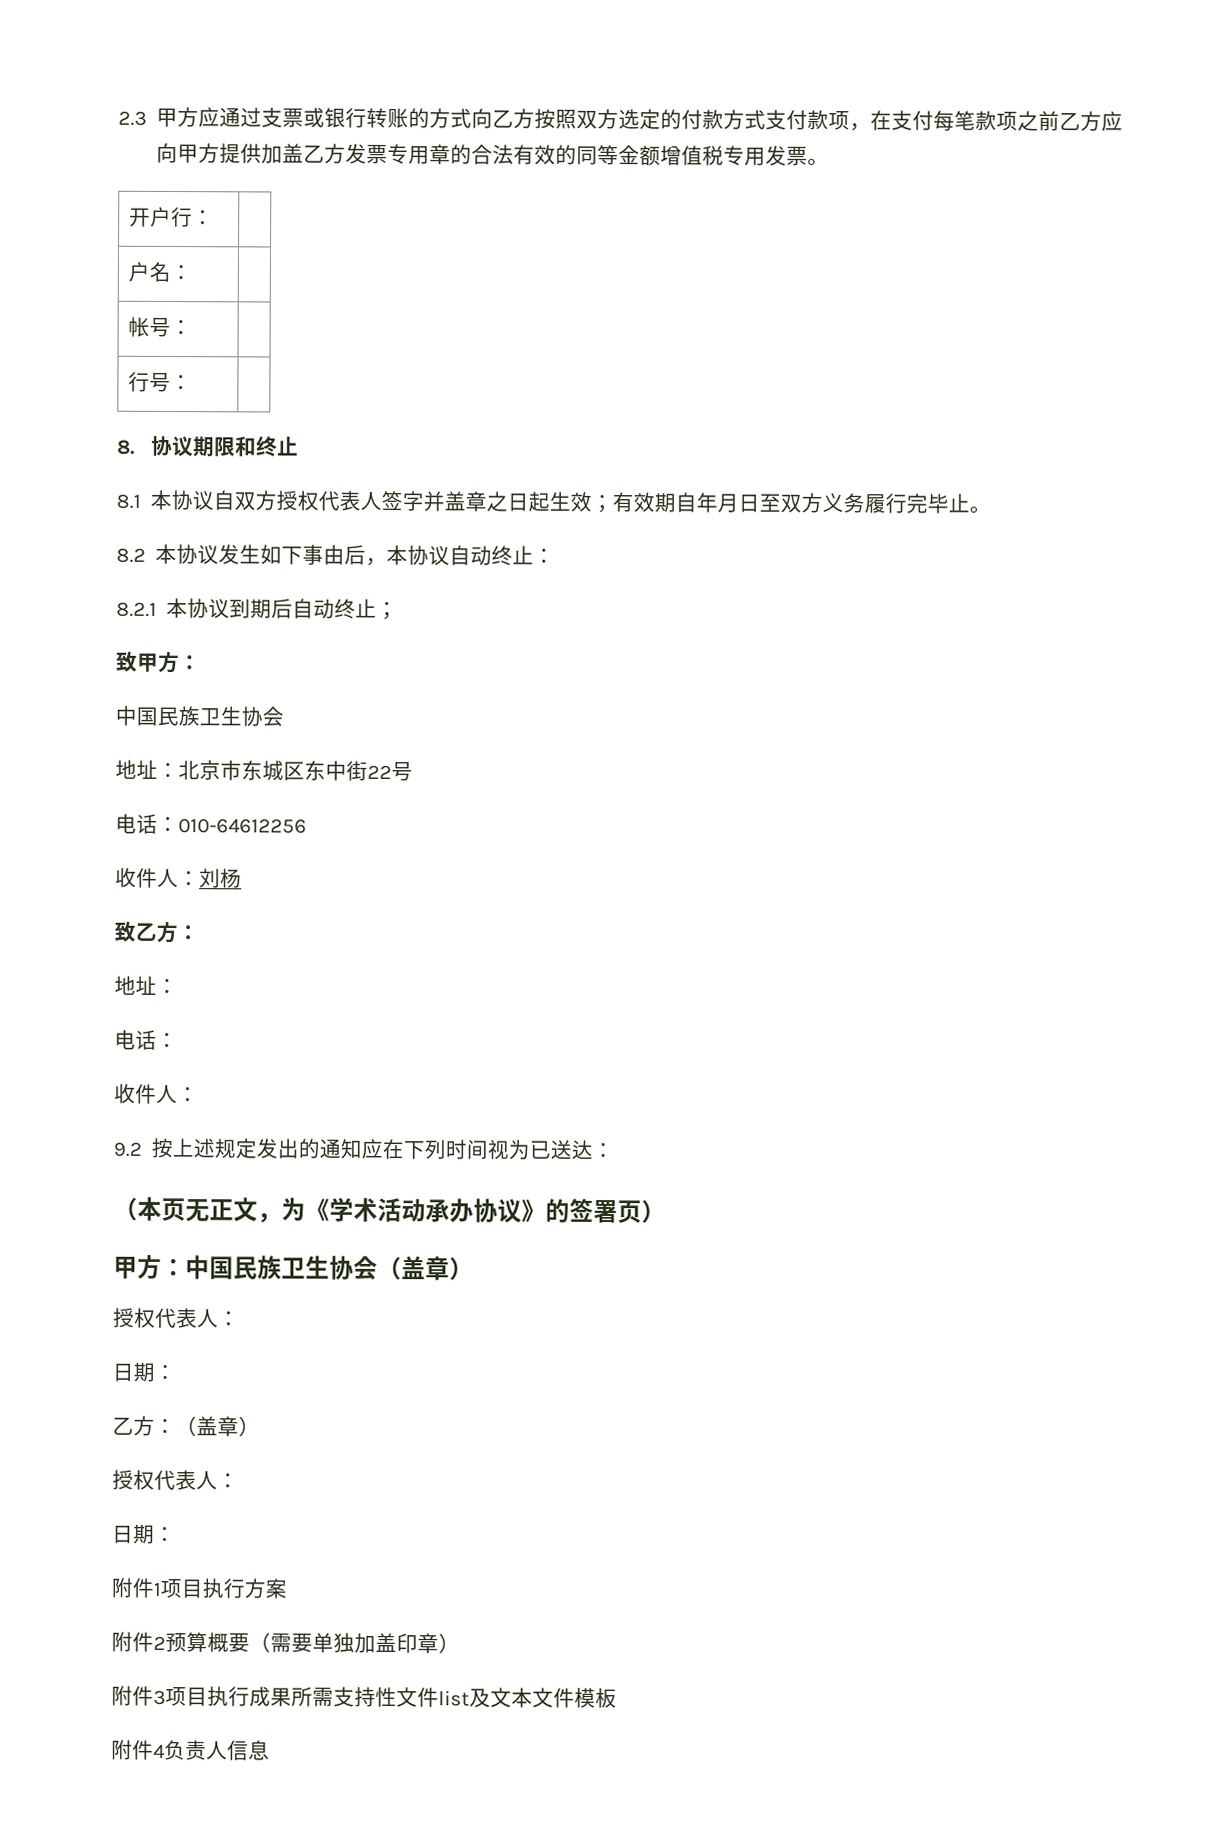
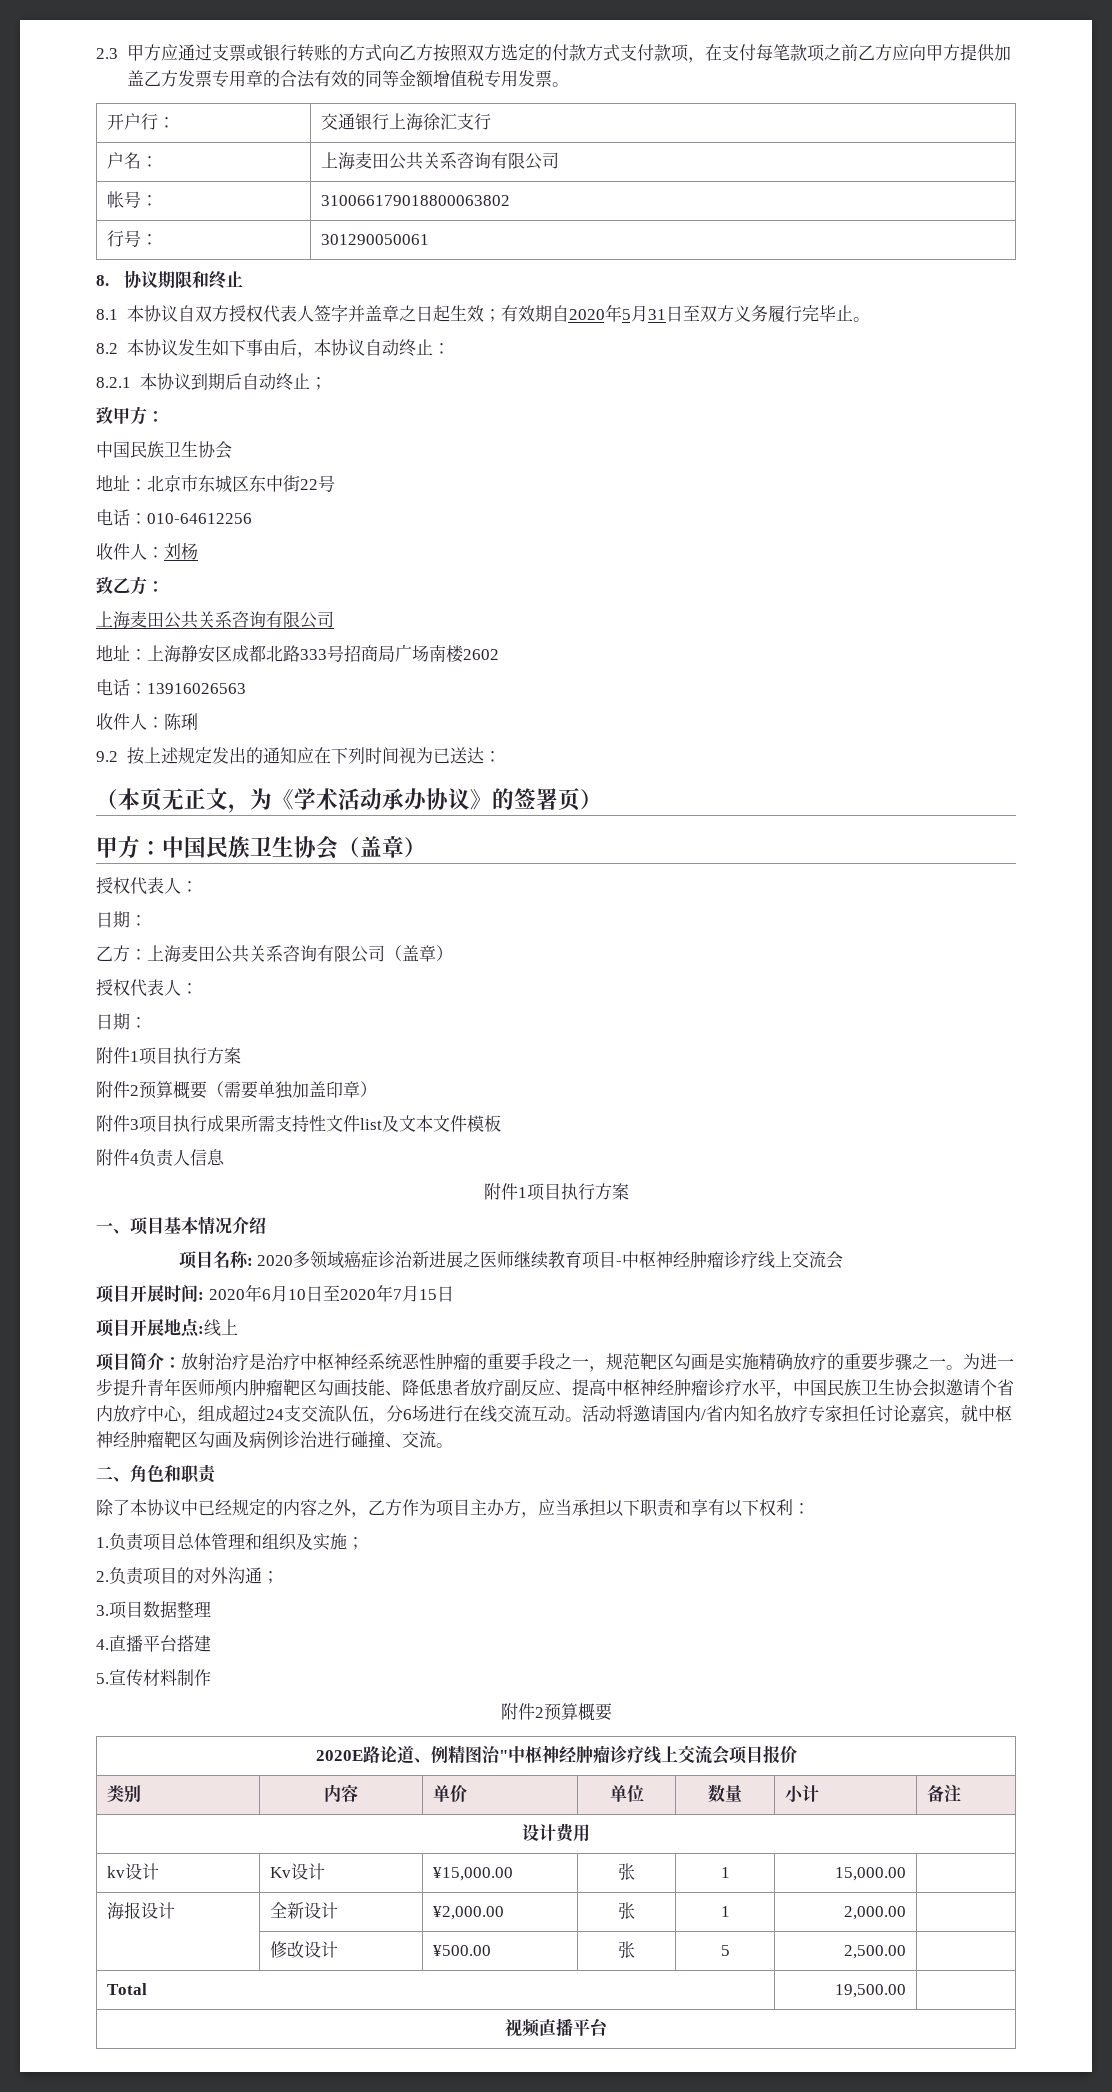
- 开户行： |
- 户名： |
+ 开户行： | 交通银行上海徐汇支行
+ 户名： | 上海麦田公共关系咨询有限公司
- 帐号： |
+ 帐号： | 310066179018800063802
- 行号： |
+ 行号： | 301290050061
- 8.1本协议自双方授权代表人签字并盖章之日起生效；有效期自年月日至双方义务履行完毕止。
+ 8.1本协议自双方授权代表人签字并盖章之日起生效；有效期自2020年5月31日至双方义务履行完毕止。
  致乙方：
- 地址：
- 电话：
- 收件人：
+ 上海麦田公共关系咨询有限公司
+ 地址：上海静安区成都北路333号招商局广场南楼2602
+ 电话：13916026563
+ 收件人：陈琍
- 乙方：（盖章）
+ 乙方：上海麦田公共关系咨询有限公司（盖章）
  附件4负责人信息
+ 附件1项目执行方案
+ 一、项目基本情况介绍
+ 项目名称: 2020多领域癌症诊治新进展之医师继续教育项目-中枢神经肿瘤诊疗线上交流会
+ 项目开展时间: 2020年6月10日至2020年7月15日
+ 项目开展地点:线上
+ 项目简介：放射治疗是治疗中枢神经系统恶性肿瘤的重要手段之一，规范靶区勾画是实施精确放疗的重要步骤之一。为进一步提升青年医师颅内肿瘤靶区勾画技能、降低患者放疗副反应、提高中枢神经肿瘤诊疗水平，中国民族卫生协会拟邀请个省内放疗中心，组成超过24支交流队伍，分6场进行在线交流互动。活动将邀请国内/省内知名放疗专家担任讨论嘉宾，就中枢神经肿瘤靶区勾画及病例诊治进行碰撞、交流。
+ 二、角色和职责
+ 除了本协议中已经规定的内容之外，乙方作为项目主办方，应当承担以下职责和享有以下权利：
+ 1.负责项目总体管理和组织及实施；
+ 2.负责项目的对外沟通；
+ 3.项目数据整理
+ 4.直播平台搭建
+ 5.宣传材料制作
+ 附件2预算概要
+ 2020E路论道、例精图治"中枢神经肿瘤诊疗线上交流会项目报价
+ 类别 | 内容 | 单价 | 单位 | 数量 | 小计 | 备注
+ 设计费用
+ kv设计 | Kv设计 | ¥15,000.00 | 张 | 1 | 15,000.00 |
+ 海报设计 | 全新设计 | ¥2,000.00 | 张 | 1 | 2,000.00 |
+ | 修改设计 | ¥500.00 | 张 | 5 | 2,500.00 |
+ Total | 19,500.00 |
+ 视频直播平台

